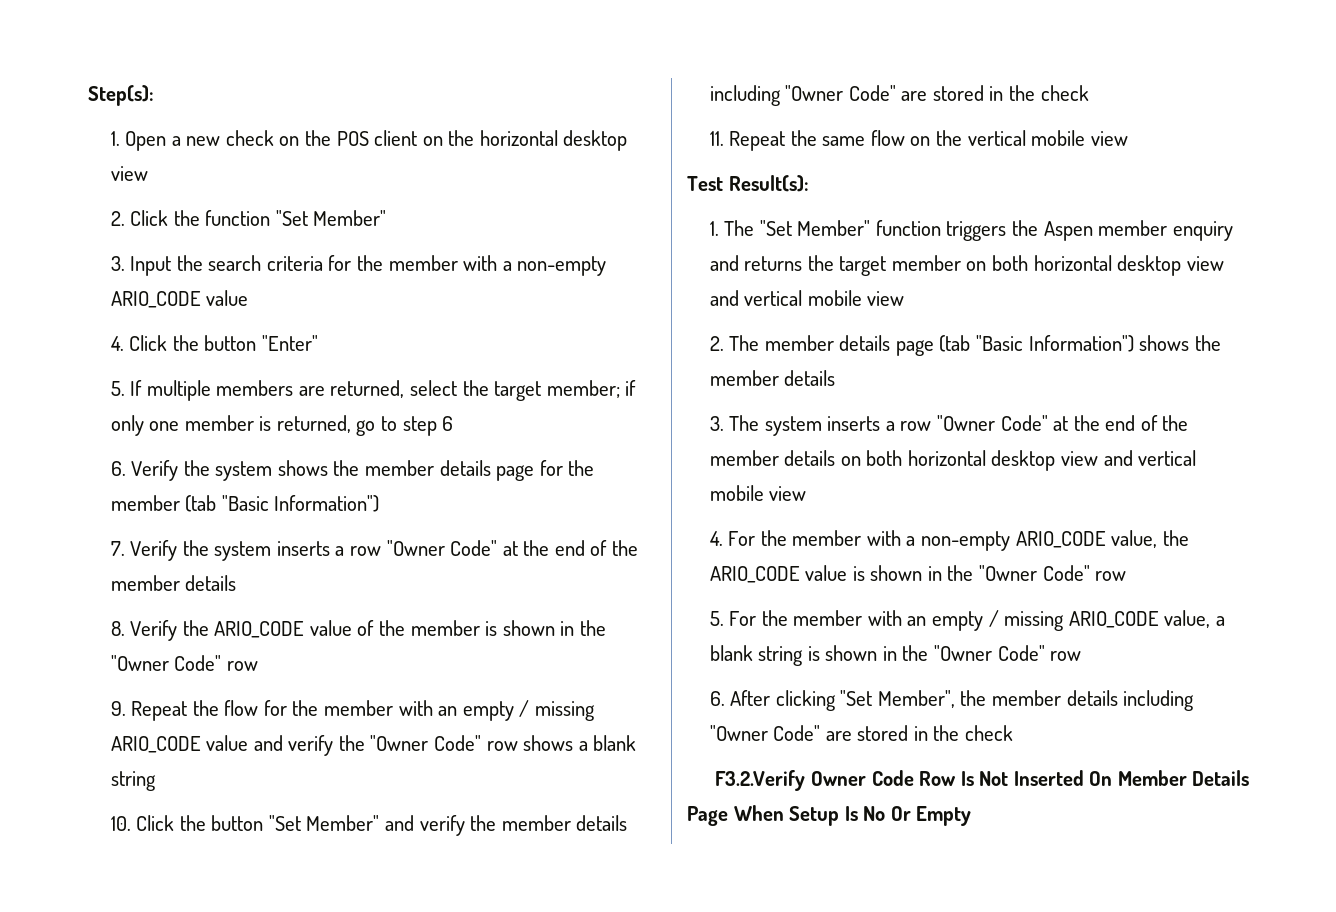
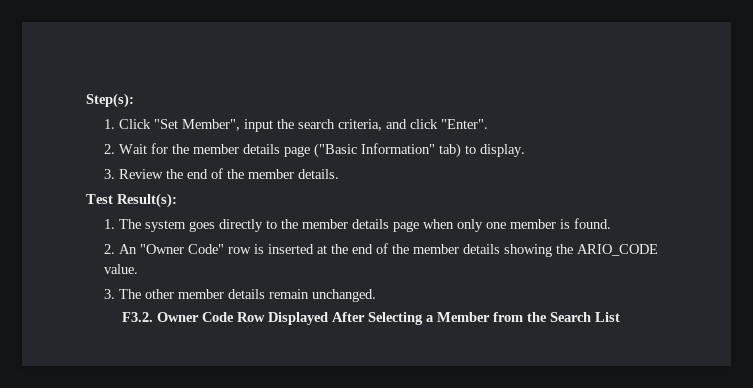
- 1. Open a new check on the POS client on the horizontal desktop view
- 2. Click the function "Set Member"
- 3. Input the search criteria for the member with a non-empty ARIO_CODE value
- 4. Click the button "Enter"
- 5. If multiple members are returned, select the target member; if only one member is returned, go to step 6
- 6. Verify the system shows the member details page for the member (tab "Basic Information")
- 7. Verify the system inserts a row "Owner Code" at the end of the member details
- 8. Verify the ARIO_CODE value of the member is shown in the "Owner Code" row
- 9. Repeat the flow for the member with an empty / missing ARIO_CODE value and verify the "Owner Code" row shows a blank string
- 10. Click the button "Set Member" and verify the member details including "Owner Code" are stored in the check
- 11. Repeat the same flow on the vertical mobile view
+ 1. Click "Set Member", input the search criteria, and click "Enter".
+ 2. Wait for the member details page ("Basic Information" tab) to display.
+ 3. Review the end of the member details.
  Test Result(s):
- 1. The "Set Member" function triggers the Aspen member enquiry and returns the target member on both horizontal desktop view and vertical mobile view
- 2. The member details page (tab "Basic Information") shows the member details
- 3. The system inserts a row "Owner Code" at the end of the member details on both horizontal desktop view and vertical mobile view
- 4. For the member with a non-empty ARIO_CODE value, the ARIO_CODE value is shown in the "Owner Code" row
- 5. For the member with an empty / missing ARIO_CODE value, a blank string is shown in the "Owner Code" row
- 6. After clicking "Set Member", the member details including "Owner Code" are stored in the check
- F3.2.Verify Owner Code Row Is Not Inserted On Member Details Page When Setup Is No Or Empty
+ 1. The system goes directly to the member details page when only one member is found.
+ 2. An "Owner Code" row is inserted at the end of the member details showing the ARIO_CODE value.
+ 3. The other member details remain unchanged.
+ F3.2. Owner Code Row Displayed After Selecting a Member from the Search List

